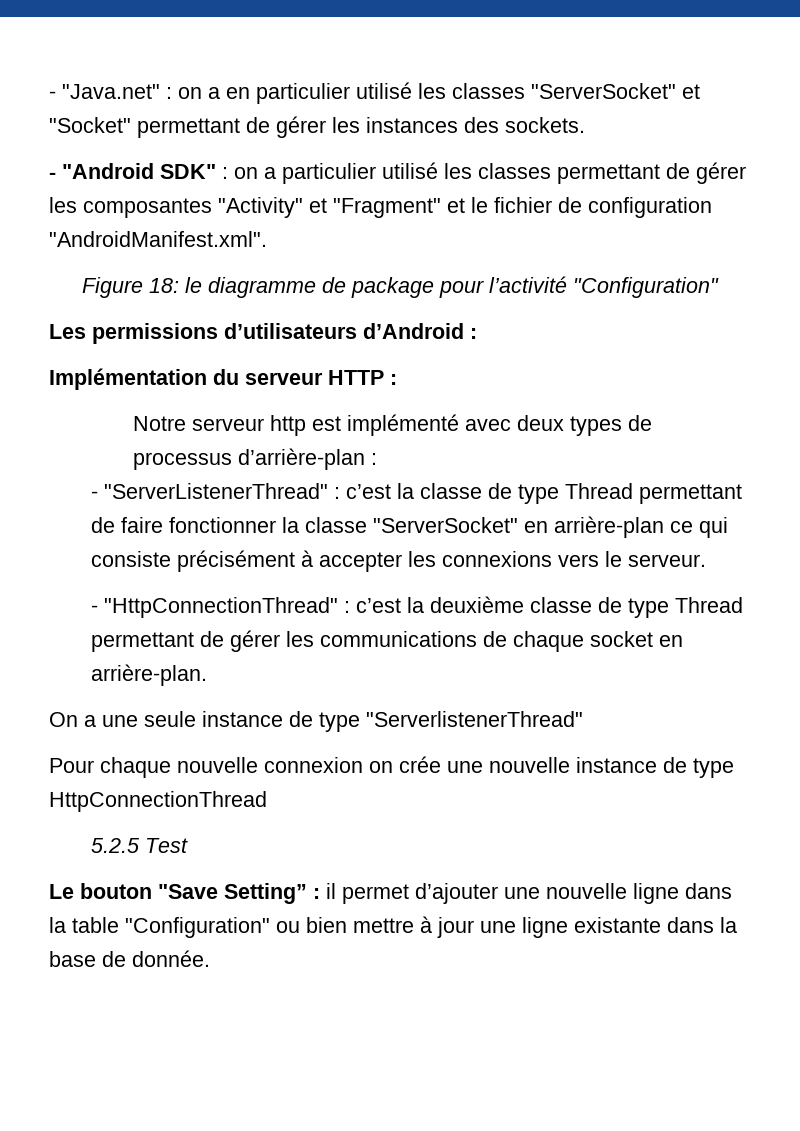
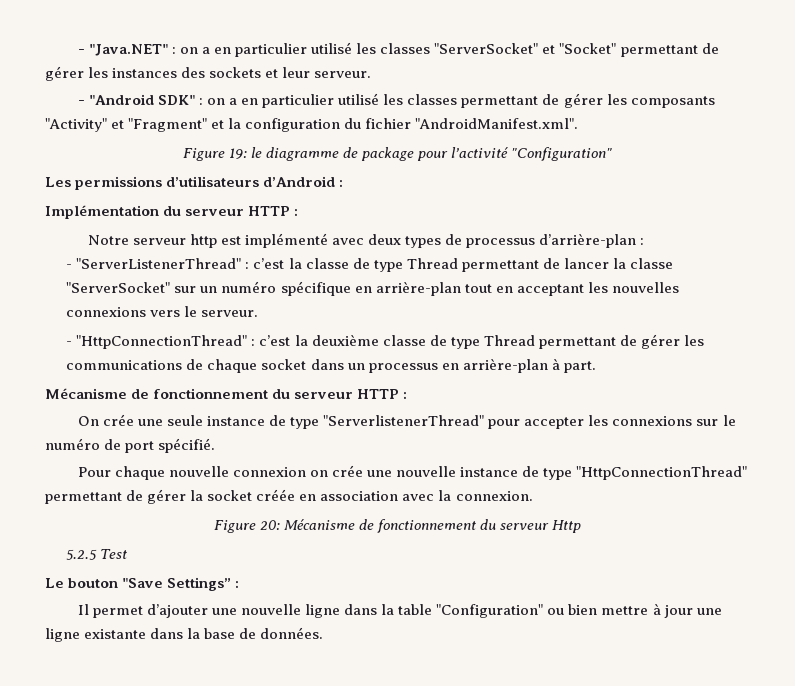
- - "Java.net" : on a en particulier utilisé les classes "ServerSocket" et "Socket" permettant de gérer les instances des sockets.
+ - "Java.NET" : on a en particulier utilisé les classes "ServerSocket" et "Socket" permettant de gérer les instances des sockets et leur serveur.
- - "Android SDK" : on a particulier utilisé les classes permettant de gérer les composantes "Activity" et "Fragment" et le fichier de configuration "AndroidManifest.xml".
+ - "Android SDK" : on a en particulier utilisé les classes permettant de gérer les composants "Activity" et "Fragment" et la configuration du fichier "AndroidManifest.xml".
- Figure 18: le diagramme de package pour l’activité "Configuration"
+ Figure 19: le diagramme de package pour l’activité "Configuration"
- - "ServerListenerThread" : c’est la classe de type Thread permettant de faire fonctionner la classe "ServerSocket" en arrière-plan ce qui consiste précisément à accepter les connexions vers le serveur.
+ - "ServerListenerThread" : c’est la classe de type Thread permettant de lancer la classe "ServerSocket" sur un numéro spécifique en arrière-plan tout en acceptant les nouvelles connexions vers le serveur.
- - "HttpConnectionThread" : c’est la deuxième classe de type Thread permettant de gérer les communications de chaque socket en arrière-plan.
+ - "HttpConnectionThread" : c’est la deuxième classe de type Thread permettant de gérer les communications de chaque socket dans un processus en arrière-plan à part.
+ Mécanisme de fonctionnement du serveur HTTP :
- On a une seule instance de type "ServerlistenerThread"
+ On crée une seule instance de type "ServerlistenerThread" pour accepter les connexions sur le numéro de port spécifié.
- Pour chaque nouvelle connexion on crée une nouvelle instance de type HttpConnectionThread
+ Pour chaque nouvelle connexion on crée une nouvelle instance de type "HttpConnectionThread" permettant de gérer la socket créée en association avec la connexion.
+ Figure 20: Mécanisme de fonctionnement du serveur Http
- Le bouton "Save Setting” : il permet d’ajouter une nouvelle ligne dans la table "Configuration" ou bien mettre à jour une ligne existante dans la base de donnée.
+ Le bouton "Save Settings” :
+ Il permet d’ajouter une nouvelle ligne dans la table "Configuration" ou bien mettre à jour une ligne existante dans la base de données.

